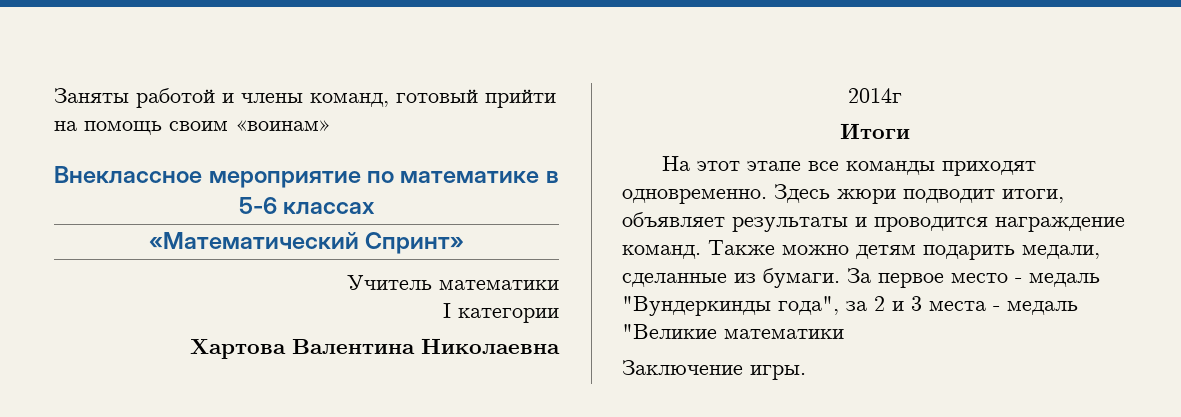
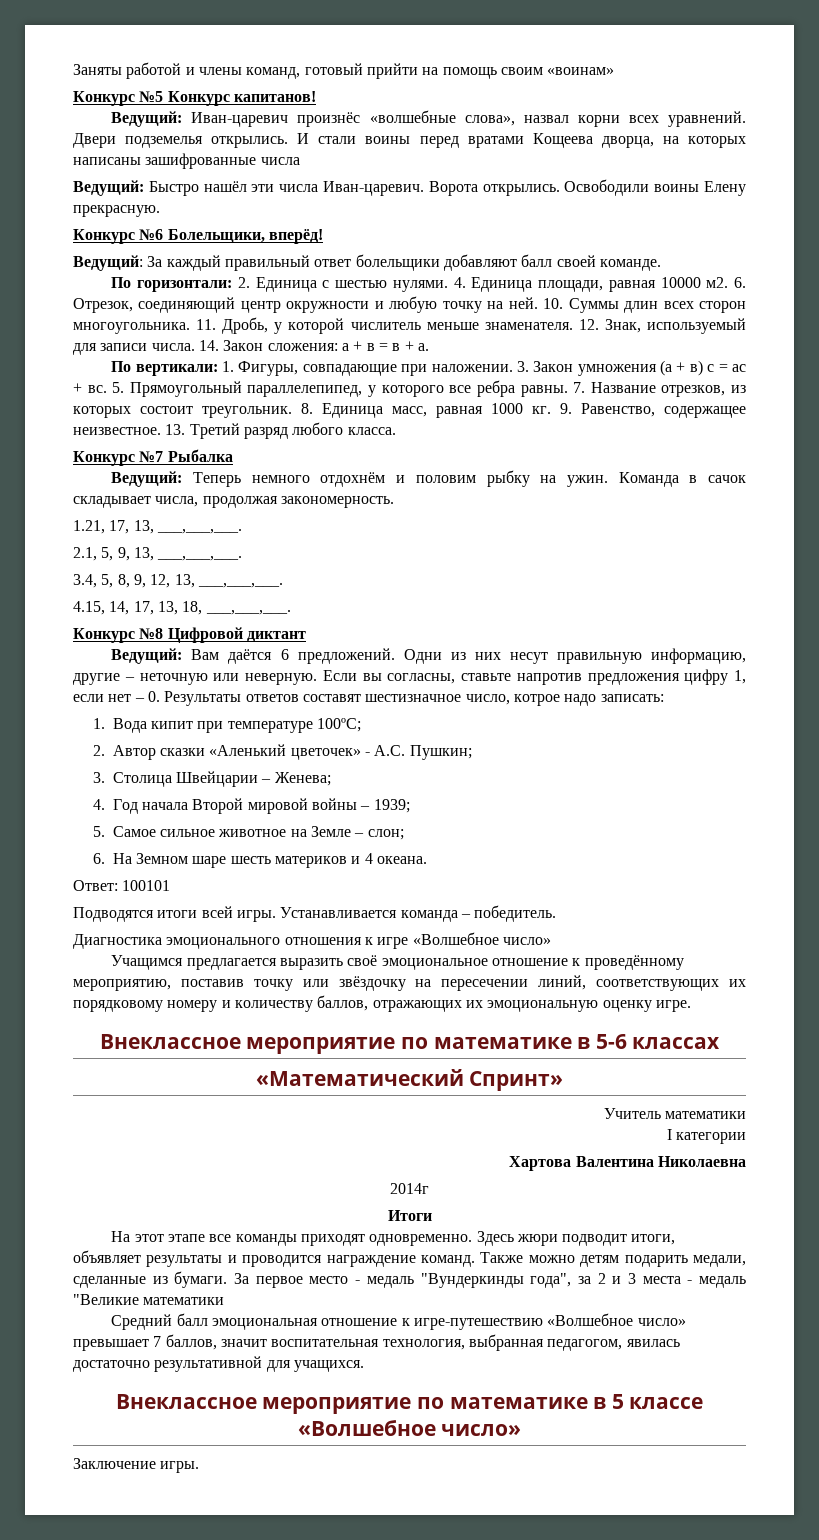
+ Конкурс №5 Конкурс капитанов!
+ Ведущий: Иван-царевич произнёс «волшебные слова», назвал корни всех уравнений. Двери подземелья открылись. И стали воины перед вратами Кощеева дворца, на которых написаны зашифрованные числа
+ Ведущий: Быстро нашёл эти числа Иван-царевич. Ворота открылись. Освободили воины Елену прекрасную.
+ Конкурс №6 Болельщики, вперёд!
+ Ведущий: За каждый правильный ответ болельщики добавляют балл своей команде.
+ По горизонтали: 2. Единица с шестью нулями. 4. Единица площади, равная 10000 м2. 6. Отрезок, соединяющий центр окружности и любую точку на ней. 10. Суммы длин всех сторон многоугольника. 11. Дробь, у которой числитель меньше знаменателя. 12. Знак, используемый для записи числа. 14. Закон сложения: а + в = в + а.
+ По вертикали: 1. Фигуры, совпадающие при наложении. 3. Закон умножения (а + в) с = ас + вс. 5. Прямоугольный параллелепипед, у которого все ребра равны. 7. Название отрезков, из которых состоит треугольник. 8. Единица масс, равная 1000 кг. 9. Равенство, содержащее неизвестное. 13. Третий разряд любого класса.
+ Конкурс №7 Рыбалка
+ Ведущий: Теперь немного отдохнём и половим рыбку на ужин. Команда в сачок складывает числа, продолжая закономерность.
+ 1.21, 17, 13, ___,___,___.
+ 2.1, 5, 9, 13, ___,___,___.
+ 3.4, 5, 8, 9, 12, 13, ___,___,___.
+ 4.15, 14, 17, 13, 18, ___,___,___.
+ Конкурс №8 Цифровой диктант
+ Ведущий: Вам даётся 6 предложений. Одни из них несут правильную информацию, другие – неточную или неверную. Если вы согласны, ставьте напротив предложения цифру 1, если нет – 0. Результаты ответов составят шестизначное число, котрое надо записать:
+ 1. Вода кипит при температуре 100ºС;
+ 2. Автор сказки «Аленький цветочек» - А.С. Пушкин;
+ 3. Столица Швейцарии – Женева;
+ 4. Год начала Второй мировой войны – 1939;
+ 5. Самое сильное животное на Земле – слон;
+ 6. На Земном шаре шесть материков и 4 океана.
+ Ответ: 100101
+ Подводятся итоги всей игры. Устанавливается команда – победитель.
+ Диагностика эмоционального отношения к игре «Волшебное число»
+ Учащимся предлагается выразить своё эмоциональное отношение к проведённому мероприятию, поставив точку или звёздочку на пересечении линий, соответствующих их порядковому номеру и количеству баллов, отражающих их эмоциональную оценку игре.
+ Средний балл эмоциональная отношение к игре-путешествию «Волшебное число» превышает 7 баллов, значит воспитательная технология, выбранная педагогом, явилась достаточно результативной для учащихся.
+ Внеклассное мероприятие по математике в 5 классе «Волшебное число»

